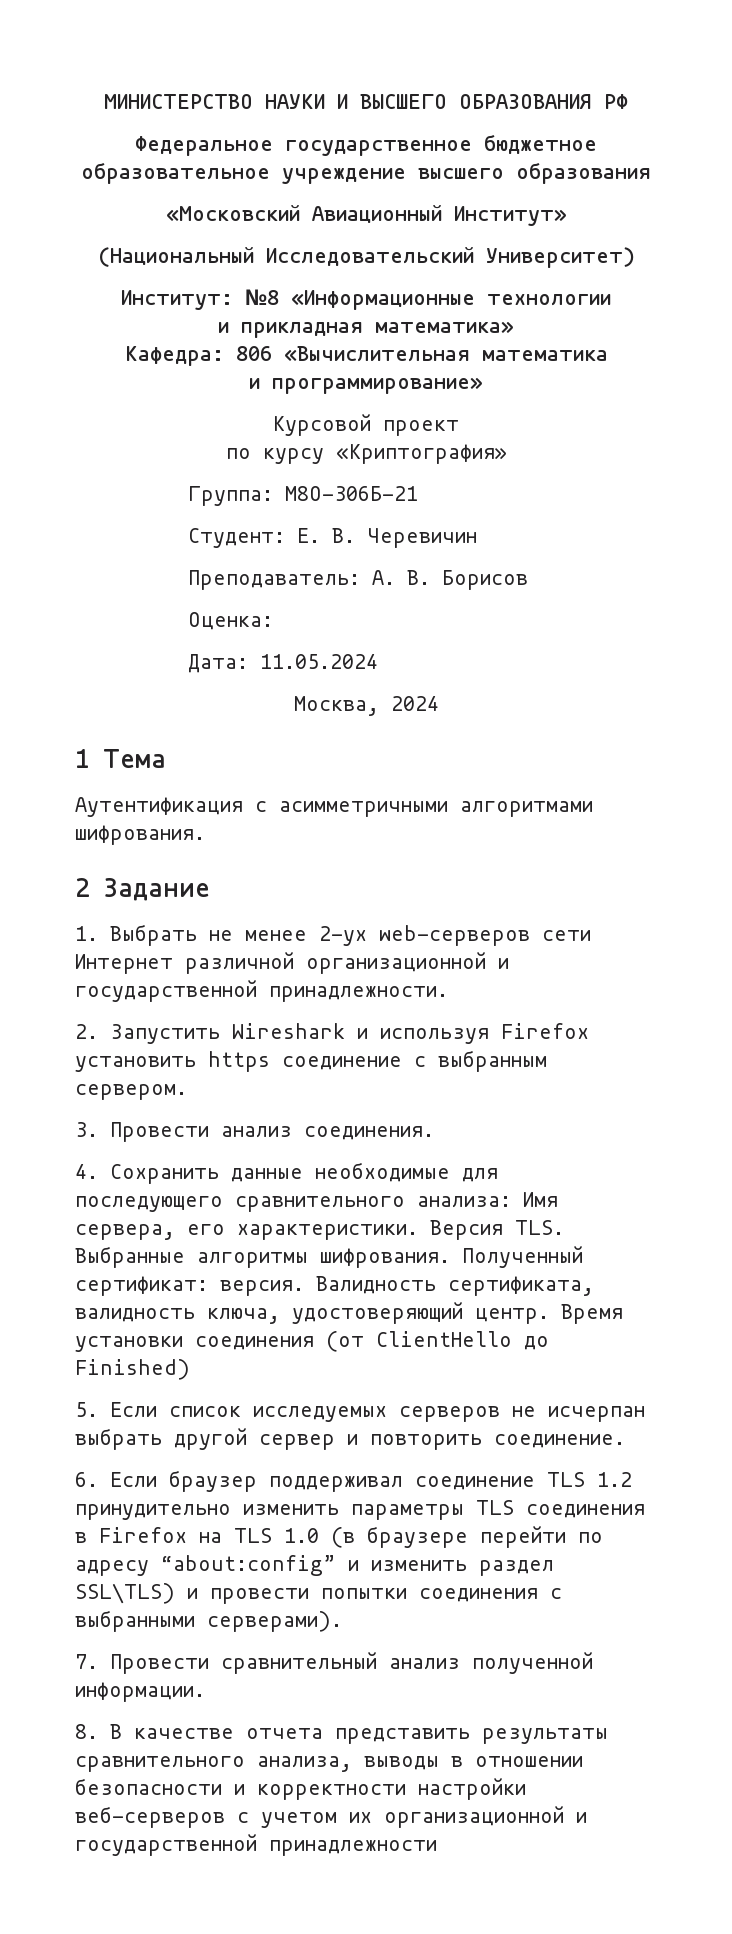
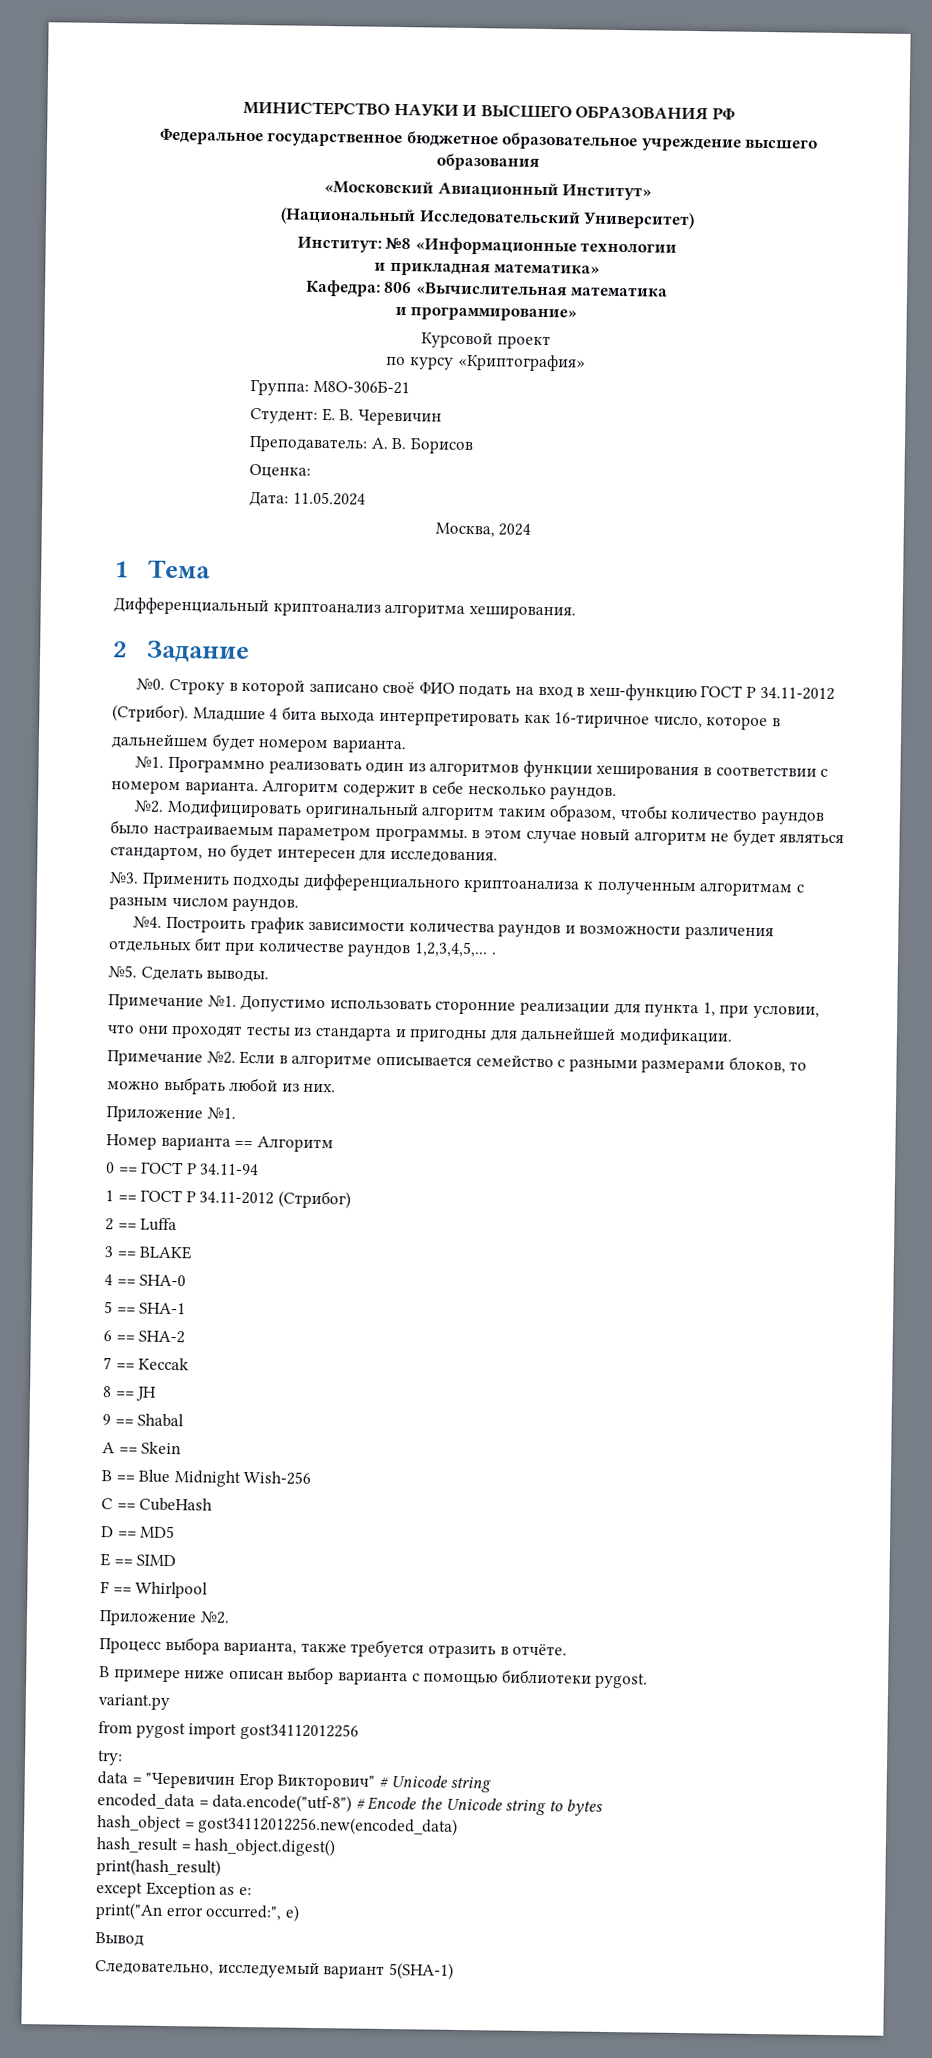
- Аутентификация с асимметричными алгоритмами шифрования.
+ Дифференциальный криптоанализ алгоритма хеширования.
  2 Задание
- 1. Выбрать не менее 2-ух web-серверов сети Интернет различной организационной и государственной принадлежности.
- 2. Запустить Wireshark и используя Firefox установить https соединение с выбранным сервером.
- 3. Провести анализ соединения.
- 4. Сохранить данные необходимые для последующего сравнительного анализа: Имя сервера, его характеристики. Версия TLS. Выбранные алгоритмы шифрования. Полученный сертификат: версия. Валидность сертификата, валидность ключа, удостоверяющий центр. Время установки соединения (от ClientHello до Finished)
- 5. Если список исследуемых серверов не исчерпан выбрать другой сервер и повторить соединение.
- 6. Если браузер поддерживал соединение TLS 1.2 принудительно изменить параметры TLS соединения в Firefox на TLS 1.0 (в браузере перейти по адресу “about:config” и изменить раздел SSL\TLS) и провести попытки соединения с выбранными серверами).
- 7. Провести сравнительный анализ полученной информации.
- 8. В качестве отчета представить результаты сравнительного анализа, выводы в отношении безопасности и корректности настройки веб-серверов с учетом их организационной и государственной принадлежности
+ №0. Строку в которой записано своё ФИО подать на вход в хеш-функцию ГОСТ Р 34.11-2012
+ (Стрибог). Младшие 4 бита выхода интерпретировать как 16-тиричное число, которое в
+ дальнейшем будет номером варианта.
+ №1. Программно реализовать один из алгоритмов функции хеширования в соответствии с номером варианта. Алгоритм содержит в себе несколько раундов.
+ №2. Модифицировать оригинальный алгоритм таким образом, чтобы количество раундов было настраиваемым параметром программы. в этом случае новый алгоритм не будет являться стандартом, но будет интересен для исследования.
+ №3. Применить подходы дифференциального криптоанализа к полученным алгоритмам с разным числом раундов.
+ №4. Построить график зависимости количества раундов и возможности различения отдельных бит при количестве раундов 1,2,3,4,5,... .
+ №5. Сделать выводы.
+ Примечание №1. Допустимо использовать сторонние реализации для пункта 1, при условии,
+ что они проходят тесты из стандарта и пригодны для дальнейшей модификации.
+ Примечание №2. Если в алгоритме описывается семейство с разными размерами блоков, то
+ можно выбрать любой из них.
+ Приложение №1.
+ Номер варианта == Алгоритм
+ 0 == ГОСТ Р 34.11-94
+ 1 == ГОСТ Р 34.11-2012 (Стрибог)
+ 2 == Luffa
+ 3 == BLAKE
+ 4 == SHA-0
+ 5 == SHA-1
+ 6 == SHA-2
+ 7 == Keccak
+ 8 == JH
+ 9 == Shabal
+ A == Skein
+ B == Blue Midnight Wish-256
+ C == CubeHash
+ D == MD5
+ E == SIMD
+ F == Whirlpool
+ Приложение №2.
+ Процесс выбора варианта, также требуется отразить в отчёте.
+ В примере ниже описан выбор варианта с помощью библиотеки pygost.
+ variant.py
+ from pygost import gost34112012256
+ try:
+ data = "Черевичин Егор Викторович" # Unicode string
+ encoded_data = data.encode("utf-8") # Encode the Unicode string to bytes
+ hash_object = gost34112012256.new(encoded_data)
+ hash_result = hash_object.digest()
+ print(hash_result)
+ except Exception as e:
+ print("An error occurred:", e)
+ Вывод
+ Следовательно, исследуемый вариант 5(SHA-1)

